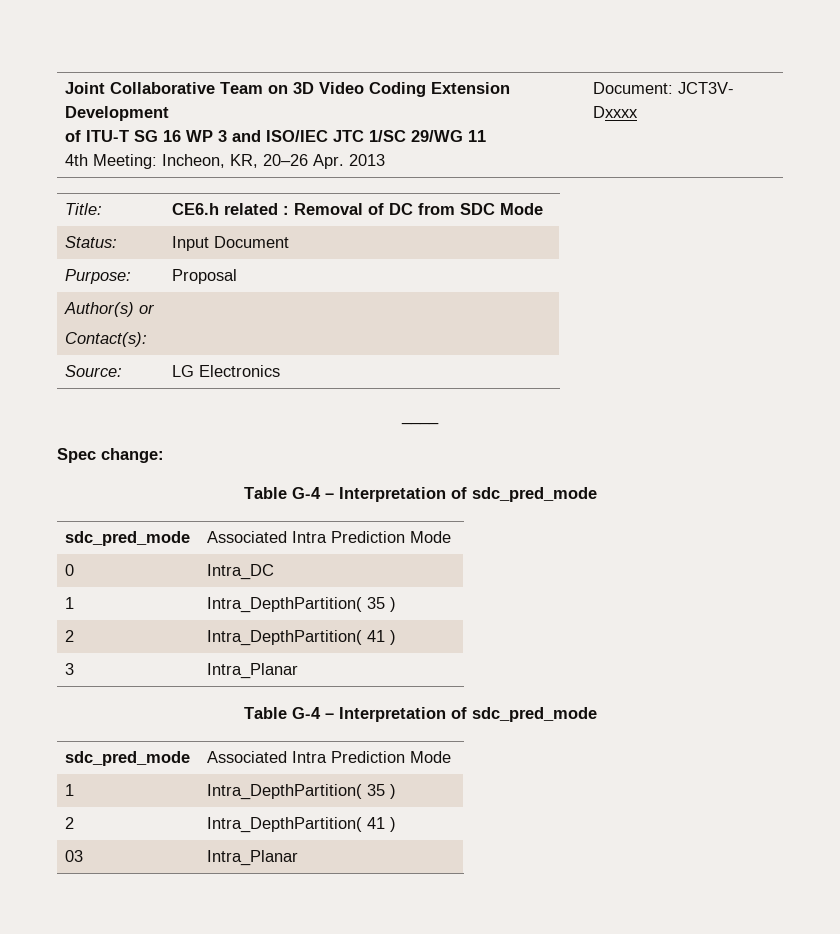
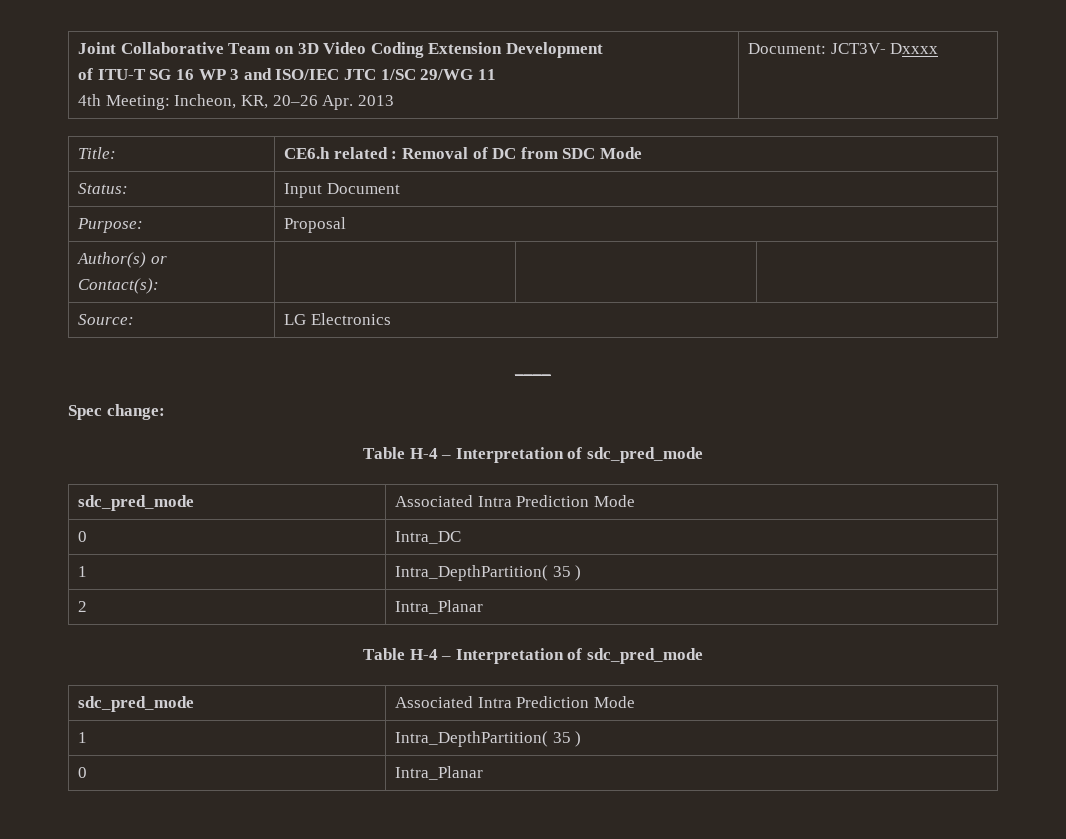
  Spec change:
- Table G-4 – Interpretation of sdc_pred_mode
+ Table H-4 – Interpretation of sdc_pred_mode
  0 | Intra_DC
  1 | Intra_DepthPartition( 35 )
- 2 | Intra_DepthPartition( 41 )
- 3 | Intra_Planar
- Table G-4 – Interpretation of sdc_pred_mode
+ 2 | Intra_Planar
+ Table H-4 – Interpretation of sdc_pred_mode
  sdc_pred_mode | Associated Intra Prediction Mode
  1 | Intra_DepthPartition( 35 )
- 2 | Intra_DepthPartition( 41 )
- 03 | Intra_Planar
+ 0 | Intra_Planar

